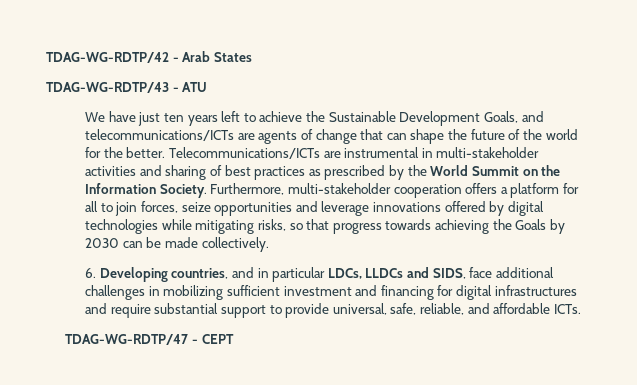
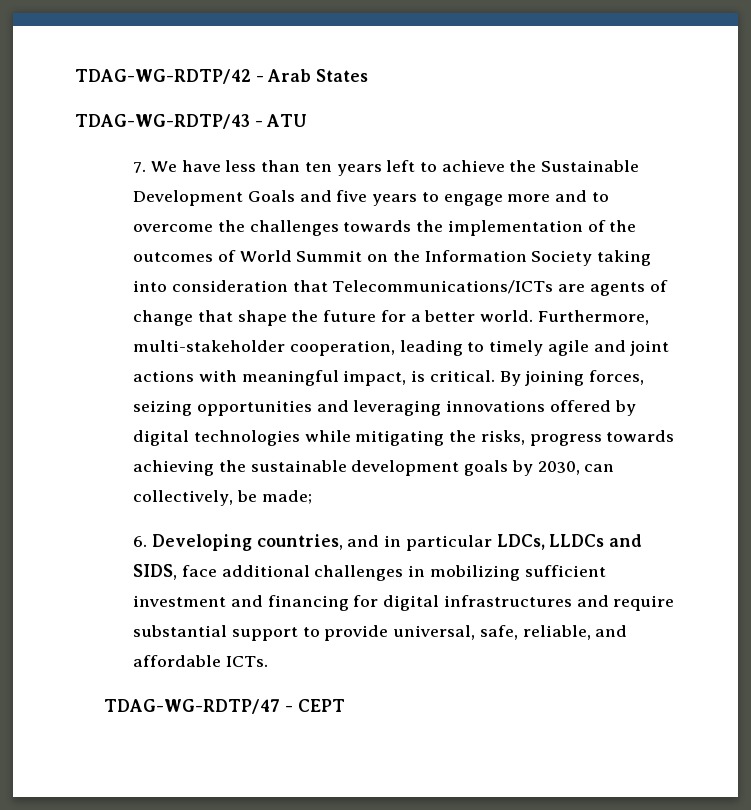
- We have just ten years left to achieve the Sustainable Development Goals, and telecommunications/ICTs are agents of change that can shape the future of the world for the better. Telecommunications/ICTs are instrumental in multi-stakeholder activities and sharing of best practices as prescribed by the World Summit on the Information Society. Furthermore, multi-stakeholder cooperation offers a platform for all to join forces, seize opportunities and leverage innovations offered by digital technologies while mitigating risks, so that progress towards achieving the Goals by 2030 can be made collectively.
+ 7. We have less than ten years left to achieve the Sustainable Development Goals and five years to engage more and to overcome the challenges towards the implementation of the outcomes of World Summit on the Information Society taking into consideration that Telecommunications/ICTs are agents of change that shape the future for a better world. Furthermore, multi-stakeholder cooperation, leading to timely agile and joint actions with meaningful impact, is critical. By joining forces, seizing opportunities and leveraging innovations offered by digital technologies while mitigating the risks, progress towards achieving the sustainable development goals by 2030, can collectively, be made;

